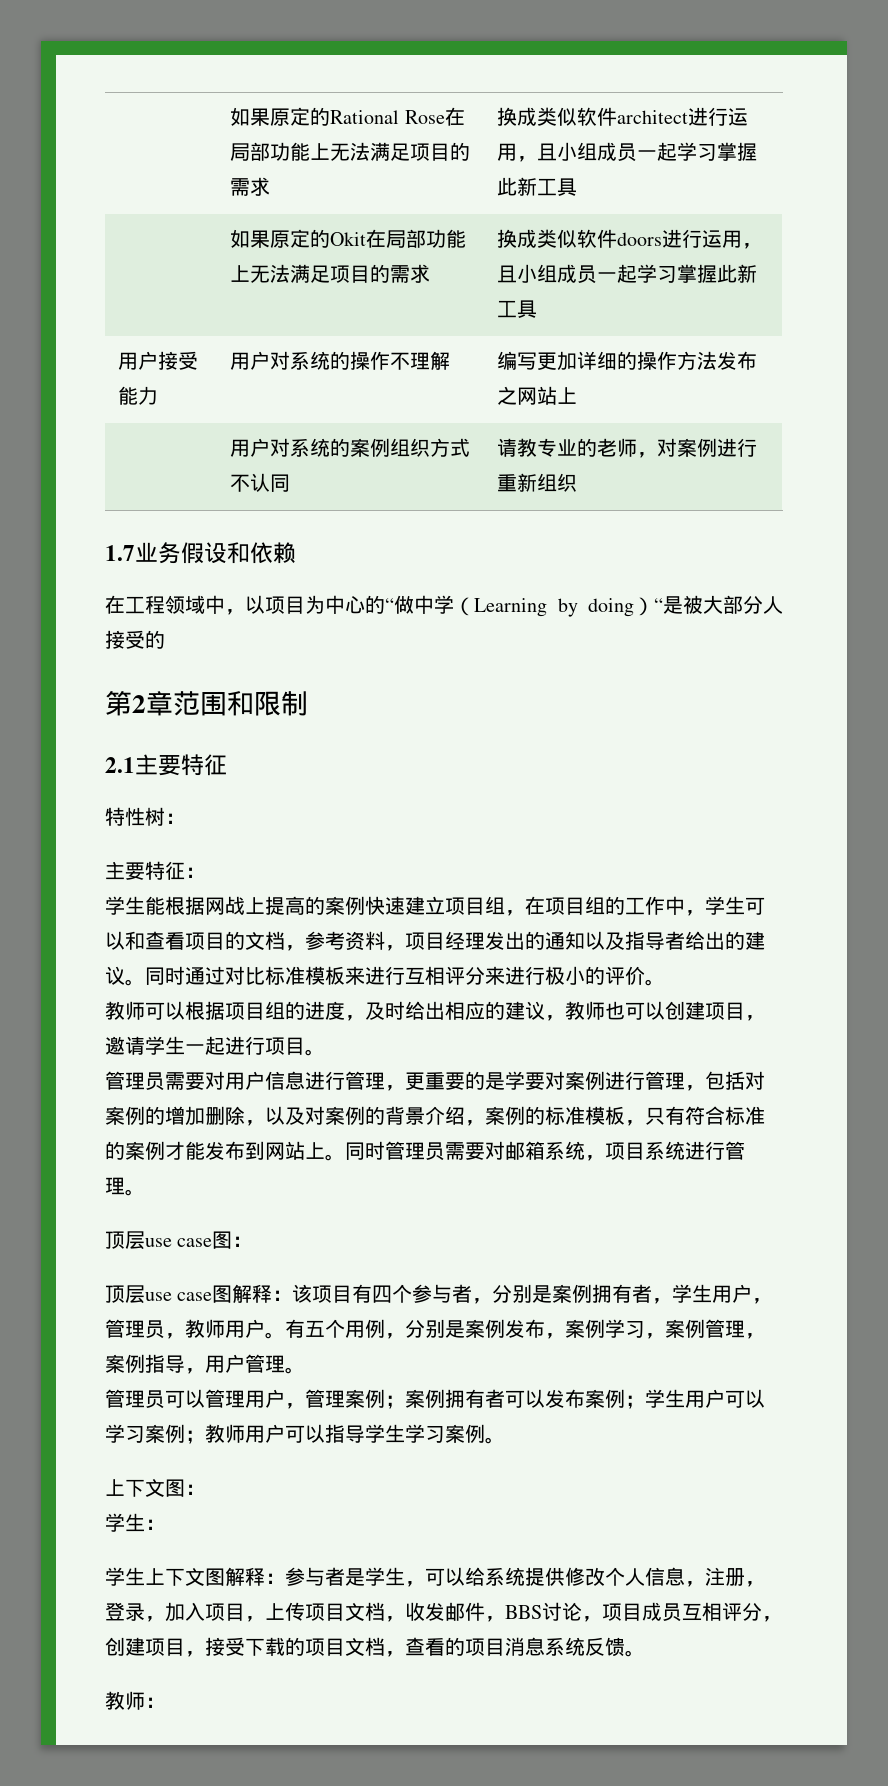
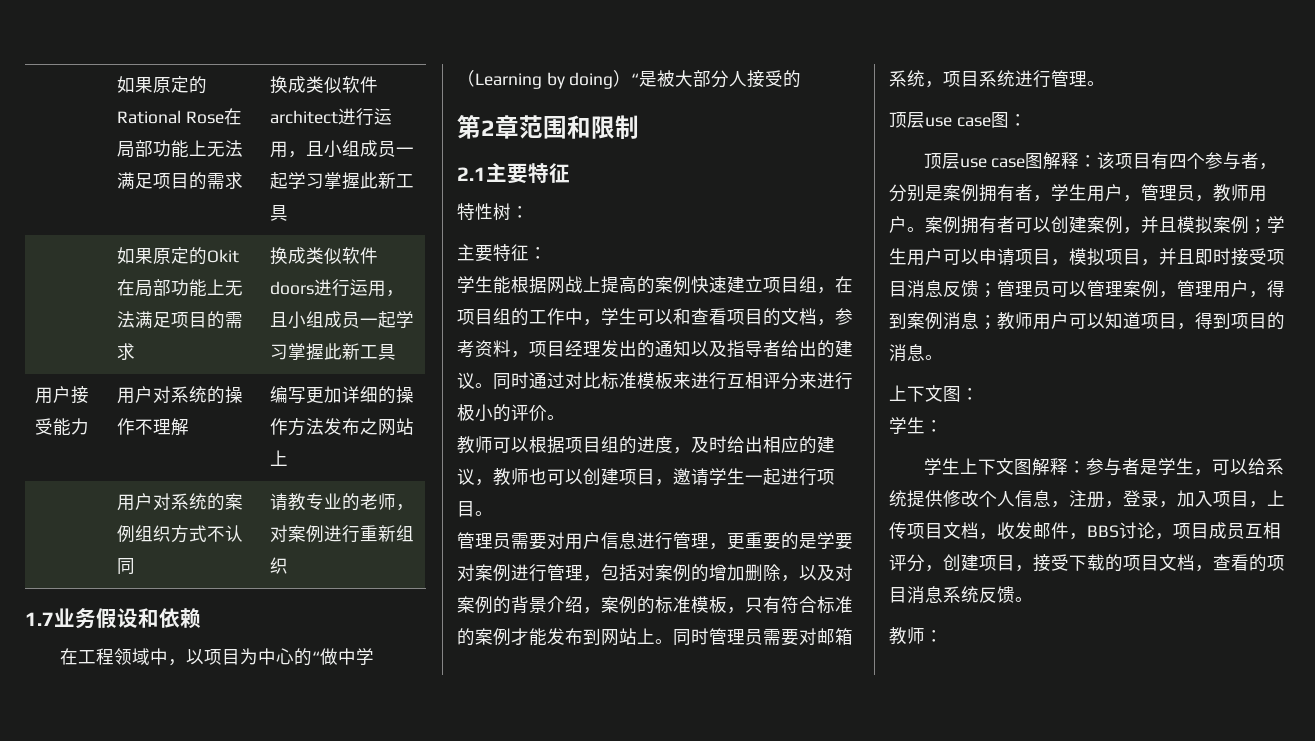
- 有五个用例，分别是案例发布，案例学习，案例管理，案例指导，用户管理。
- 管理员可以管理用户，管理案例；案例拥有者可以发布案例；学生用户可以学习案例；教师用户可以指导学生学习案例。
+ 案例拥有者可以创建案例，并且模拟案例；学生用户可以申请项目，模拟项目，并且即时接受项目消息反馈；管理员可以管理案例，管理用户，得到案例消息；教师用户可以知道项目，得到项目的消息。

